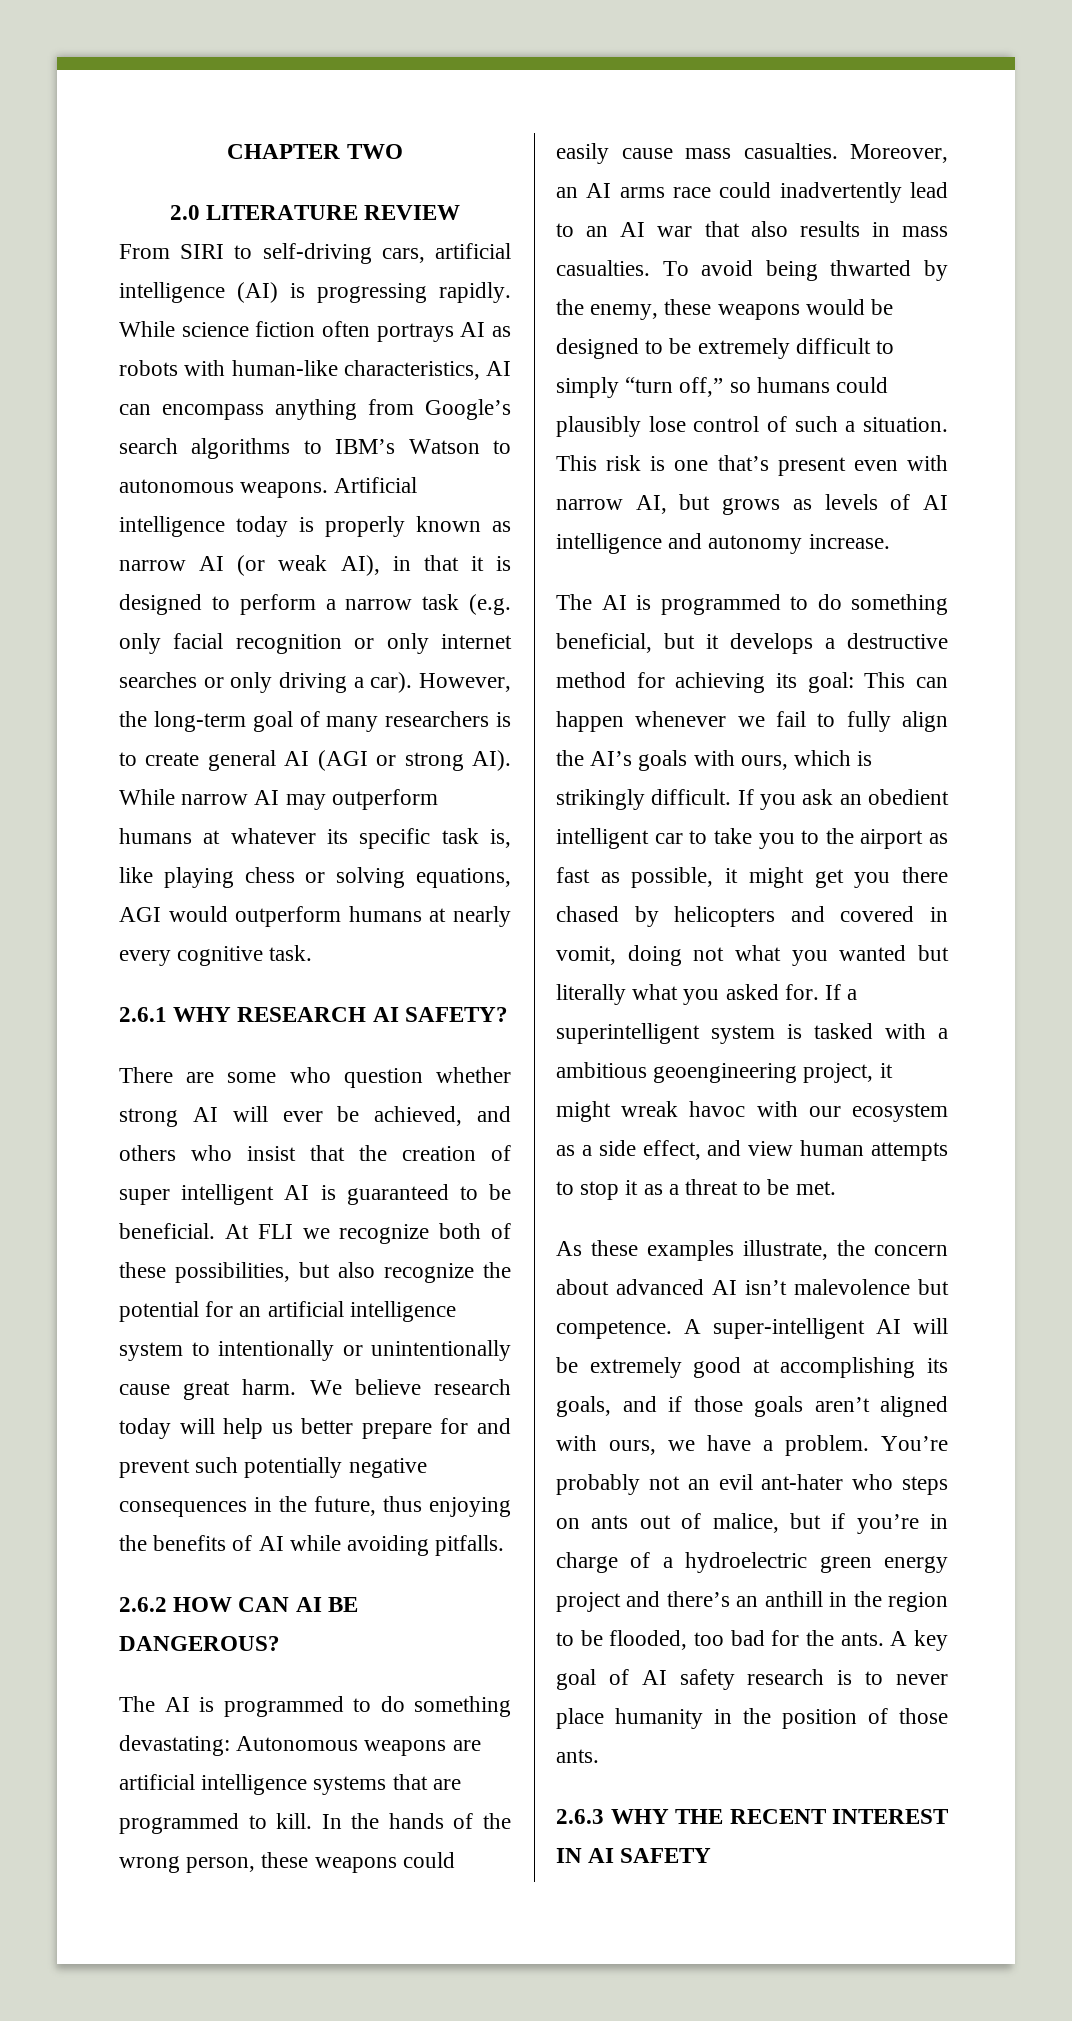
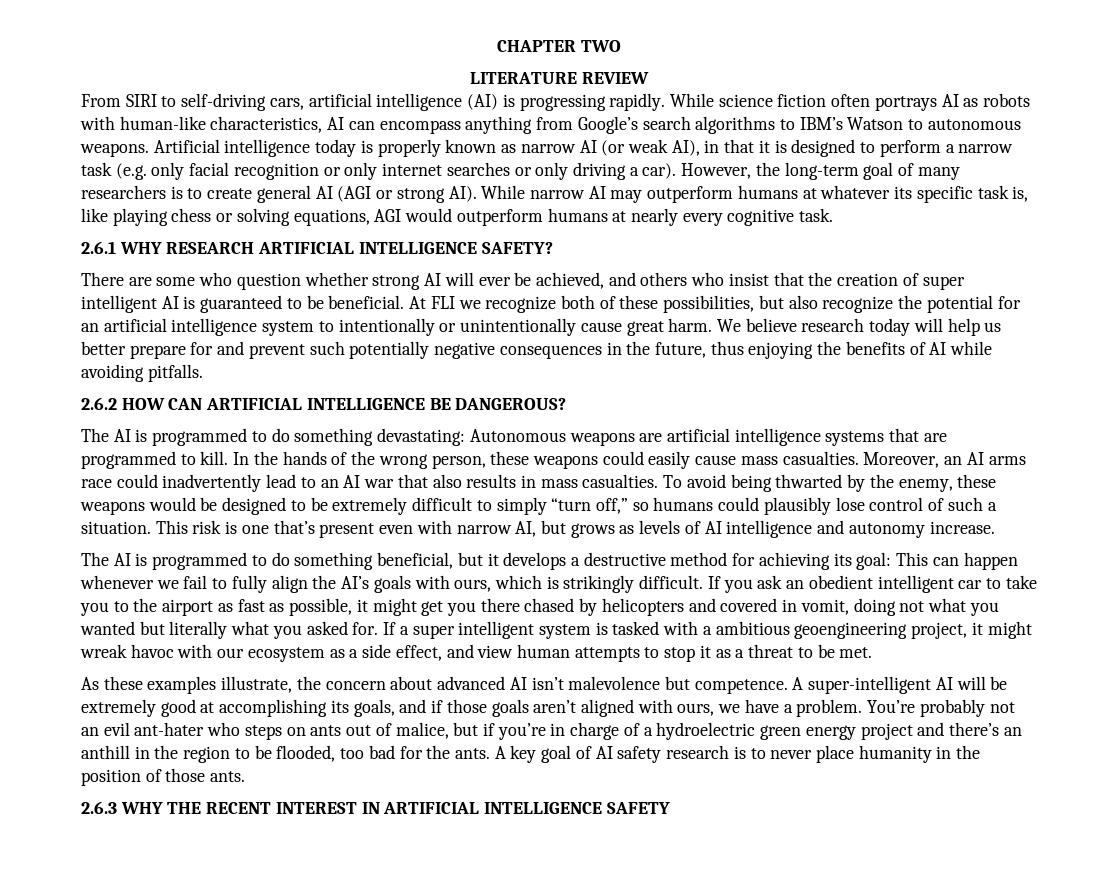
- 2.0 LITERATURE REVIEW
+ LITERATURE REVIEW
- 2.6.1 WHY RESEARCH AI SAFETY?
+ 2.6.1 WHY RESEARCH ARTIFICIAL INTELLIGENCE SAFETY?
- 2.6.2 HOW CAN AI BE DANGEROUS?
+ 2.6.2 HOW CAN ARTIFICIAL INTELLIGENCE BE DANGEROUS?
- If a superintelligent system is tasked with a ambitious geoengineering project, it might wreak havoc with our ecosystem as a side effect, and view human attempts to stop it as a threat to be met.
+ If a super intelligent system is tasked with a ambitious geoengineering project, it might wreak havoc with our ecosystem as a side effect, and view human attempts to stop it as a threat to be met.
- 2.6.3 WHY THE RECENT INTEREST IN AI SAFETY
+ 2.6.3 WHY THE RECENT INTEREST IN ARTIFICIAL INTELLIGENCE SAFETY

